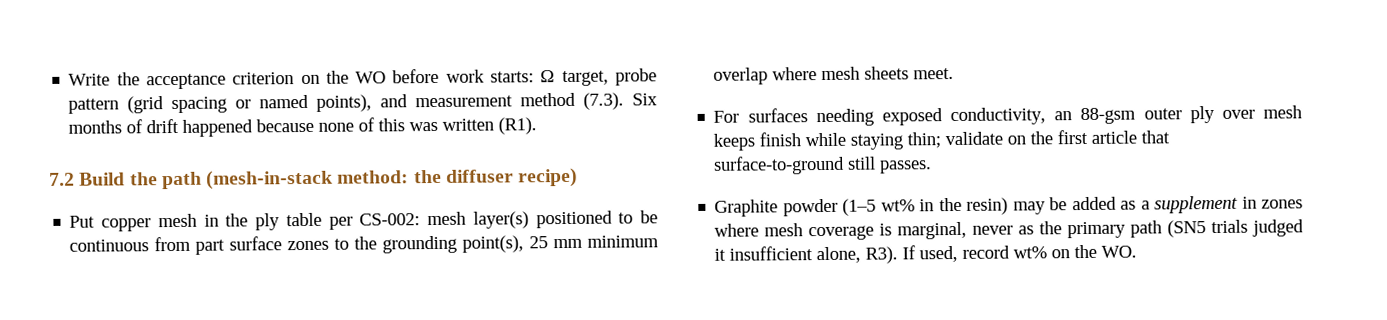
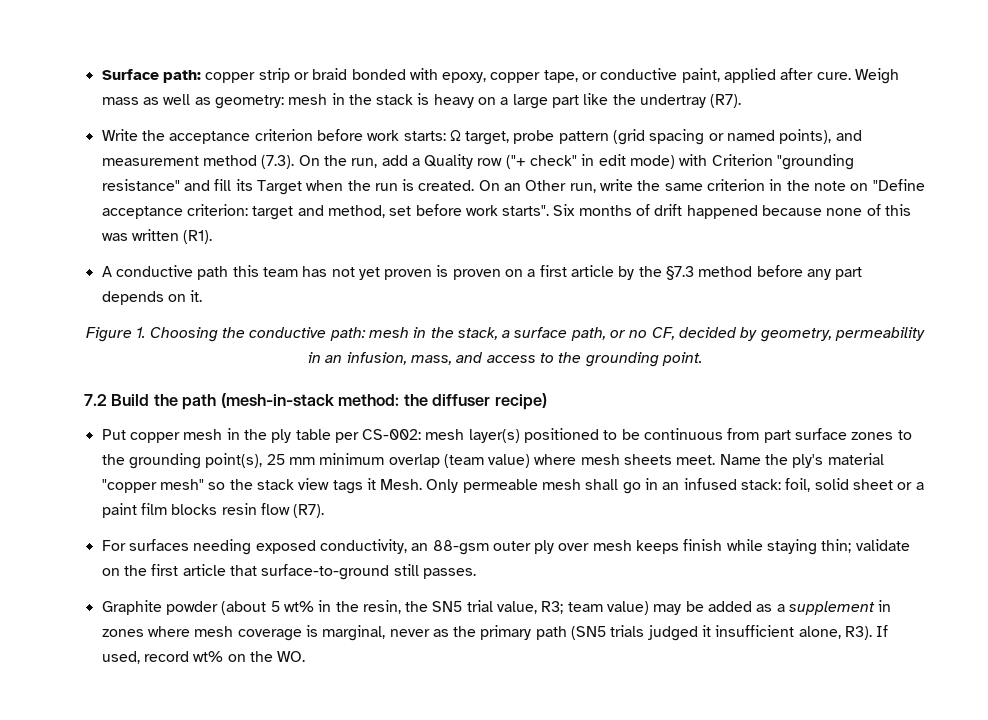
+ Surface path: copper strip or braid bonded with epoxy, copper tape, or conductive paint, applied after cure. Weigh mass as well as geometry: mesh in the stack is heavy on a large part like the undertray (R7).
- Write the acceptance criterion on the WO before work starts: Ω target, probe pattern (grid spacing or named points), and measurement method (7.3). Six months of drift happened because none of this was written (R1).
+ Write the acceptance criterion before work starts: Ω target, probe pattern (grid spacing or named points), and measurement method (7.3). On the run, add a Quality row ("+ check" in edit mode) with Criterion "grounding resistance" and fill its Target when the run is created. On an Other run, write the same criterion in the note on "Define acceptance criterion: target and method, set before work starts". Six months of drift happened because none of this was written (R1).
+ A conductive path this team has not yet proven is proven on a first article by the §7.3 method before any part depends on it.
+ Figure 1. Choosing the conductive path: mesh in the stack, a surface path, or no CF, decided by geometry, permeability in an infusion, mass, and access to the grounding point.
- Put copper mesh in the ply table per CS-002: mesh layer(s) positioned to be continuous from part surface zones to the grounding point(s), 25 mm minimum overlap where mesh sheets meet.
+ Put copper mesh in the ply table per CS-002: mesh layer(s) positioned to be continuous from part surface zones to the grounding point(s), 25 mm minimum overlap (team value) where mesh sheets meet. Name the ply's material "copper mesh" so the stack view tags it Mesh. Only permeable mesh shall go in an infused stack: foil, solid sheet or a paint film blocks resin flow (R7).
- Graphite powder (1–5 wt% in the resin) may be added as a supplement in zones where mesh coverage is marginal, never as the primary path (SN5 trials judged it insufficient alone, R3). If used, record wt% on the WO.
+ Graphite powder (about 5 wt% in the resin, the SN5 trial value, R3; team value) may be added as a supplement in zones where mesh coverage is marginal, never as the primary path (SN5 trials judged it insufficient alone, R3). If used, record wt% on the WO.

